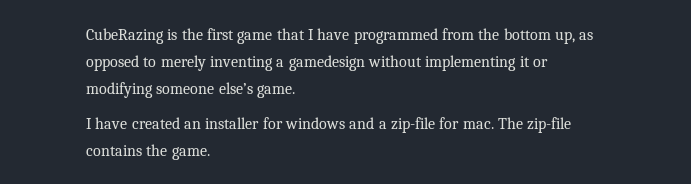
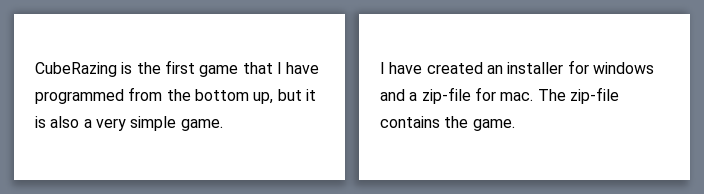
- CubeRazing is the first game that I have programmed from the bottom up, as opposed to merely inventing a gamedesign without implementing it or modifying someone else’s game.
+ CubeRazing is the first game that I have programmed from the bottom up, but it is also a very simple game.

